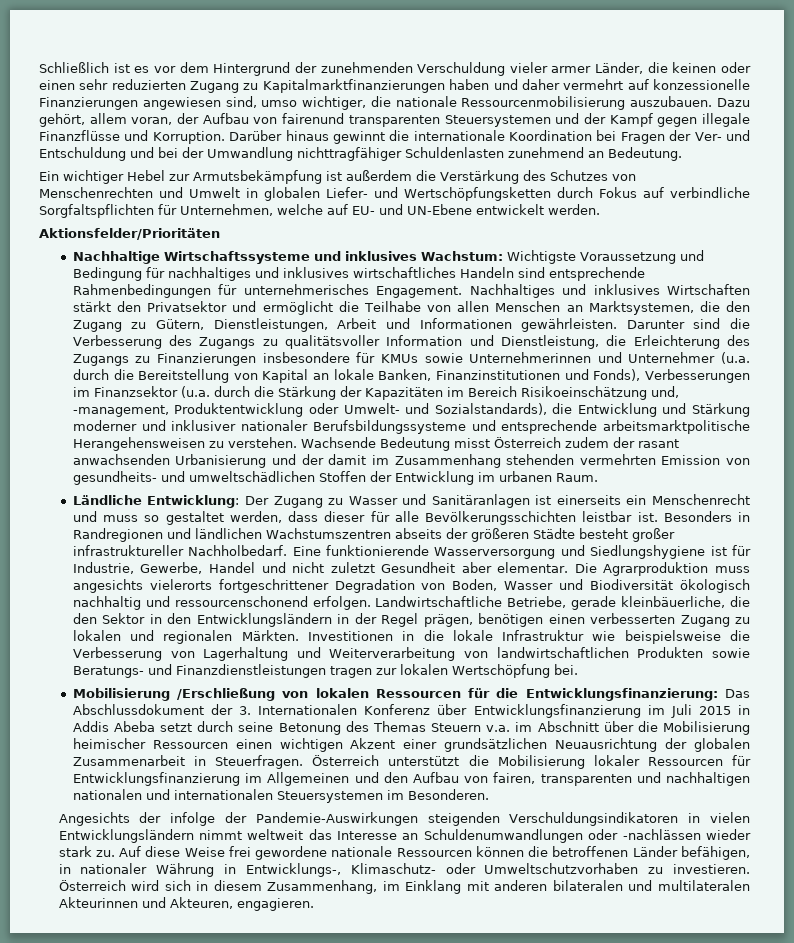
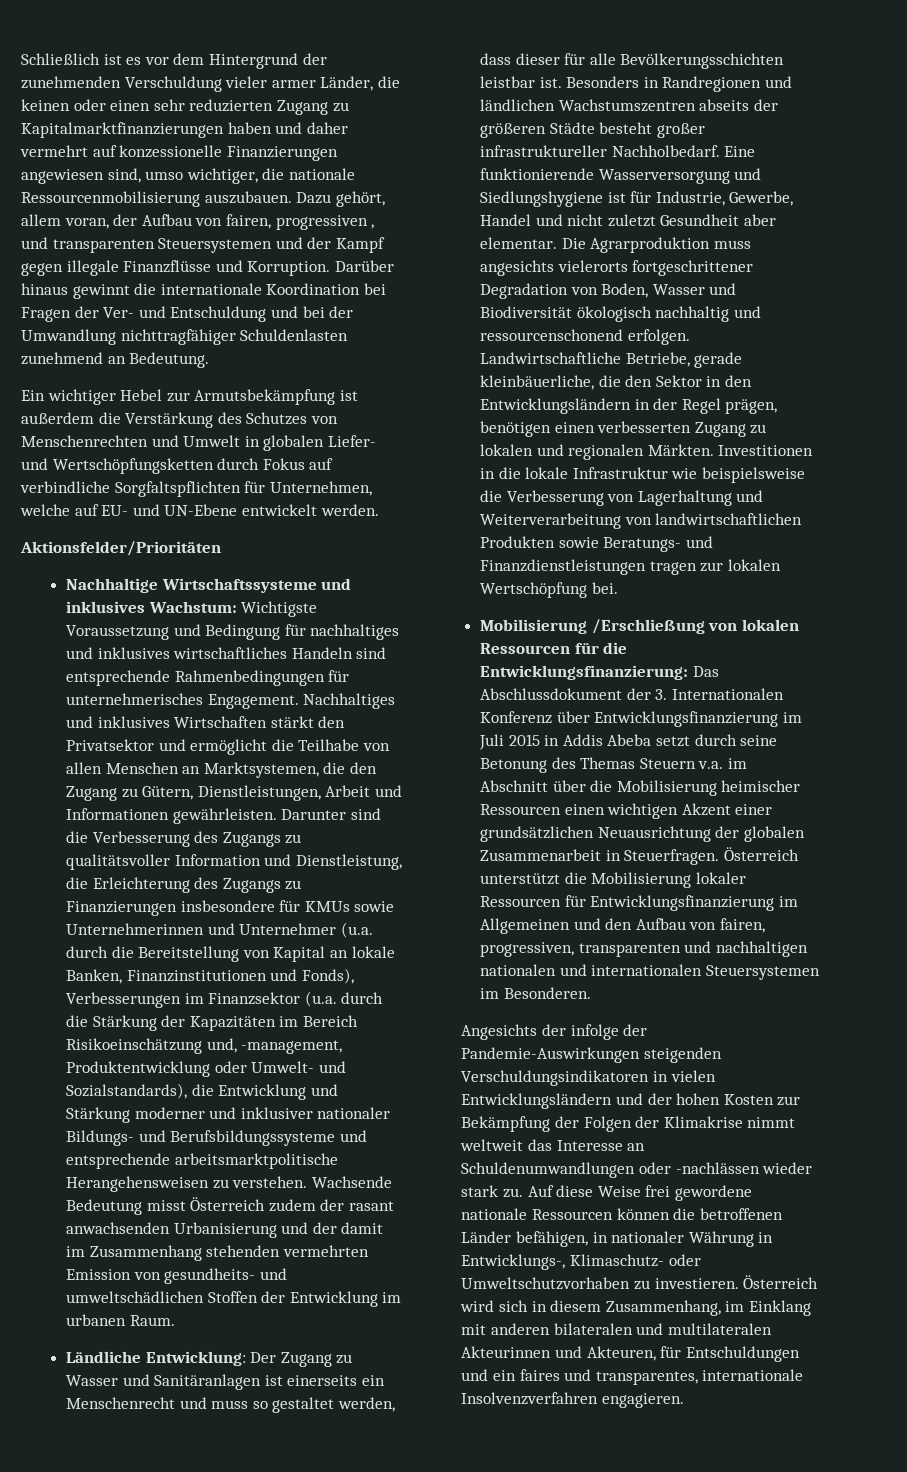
- Dazu gehört, allem voran, der Aufbau von fairenund transparenten Steuersystemen und der Kampf gegen illegale Finanzflüsse und Korruption.
+ Dazu gehört, allem voran, der Aufbau von fairen, progressiven , und transparenten Steuersystemen und der Kampf gegen illegale Finanzflüsse und Korruption.
- Darunter sind die Verbesserung des Zugangs zu qualitätsvoller Information und Dienstleistung, die Erleichterung des Zugangs zu Finanzierungen insbesondere für KMUs sowie Unternehmerinnen und Unternehmer (u.a. durch die Bereitstellung von Kapital an lokale Banken, Finanzinstitutionen und Fonds), Verbesserungen im Finanzsektor (u.a. durch die Stärkung der Kapazitäten im Bereich Risikoeinschätzung und, -management, Produktentwicklung oder Umwelt- und Sozialstandards), die Entwicklung und Stärkung moderner und inklusiver nationaler Berufsbildungssysteme und entsprechende arbeitsmarktpolitische Herangehensweisen zu verstehen.
+ Darunter sind die Verbesserung des Zugangs zu qualitätsvoller Information und Dienstleistung, die Erleichterung des Zugangs zu Finanzierungen insbesondere für KMUs sowie Unternehmerinnen und Unternehmer (u.a. durch die Bereitstellung von Kapital an lokale Banken, Finanzinstitutionen und Fonds), Verbesserungen im Finanzsektor (u.a. durch die Stärkung der Kapazitäten im Bereich Risikoeinschätzung und, -management, Produktentwicklung oder Umwelt- und Sozialstandards), die Entwicklung und Stärkung moderner und inklusiver nationaler Bildungs- und Berufsbildungssysteme und entsprechende arbeitsmarktpolitische Herangehensweisen zu verstehen.
- Österreich unterstützt die Mobilisierung lokaler Ressourcen für Entwicklungsfinanzierung im Allgemeinen und den Aufbau von fairen, transparenten und nachhaltigen nationalen und internationalen Steuersystemen im Besonderen.
+ Österreich unterstützt die Mobilisierung lokaler Ressourcen für Entwicklungsfinanzierung im Allgemeinen und den Aufbau von fairen, progressiven, transparenten und nachhaltigen nationalen und internationalen Steuersystemen im Besonderen.
- Angesichts der infolge der Pandemie-Auswirkungen steigenden Verschuldungsindikatoren in vielen Entwicklungsländern nimmt weltweit das Interesse an Schuldenumwandlungen oder -nachlässen wieder stark zu.
+ Angesichts der infolge der Pandemie-Auswirkungen steigenden Verschuldungsindikatoren in vielen Entwicklungsländern und der hohen Kosten zur Bekämpfung der Folgen der Klimakrise nimmt weltweit das Interesse an Schuldenumwandlungen oder -nachlässen wieder stark zu.
- Österreich wird sich in diesem Zusammenhang, im Einklang mit anderen bilateralen und multilateralen Akteurinnen und Akteuren, engagieren.
+ Österreich wird sich in diesem Zusammenhang, im Einklang mit anderen bilateralen und multilateralen Akteurinnen und Akteuren, für Entschuldungen und ein faires und transparentes, internationale Insolvenzverfahren engagieren.

